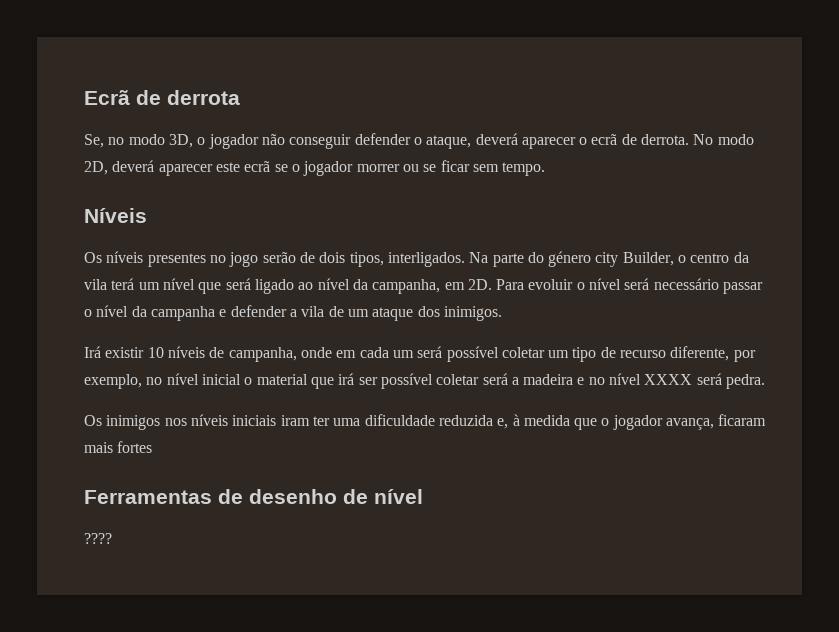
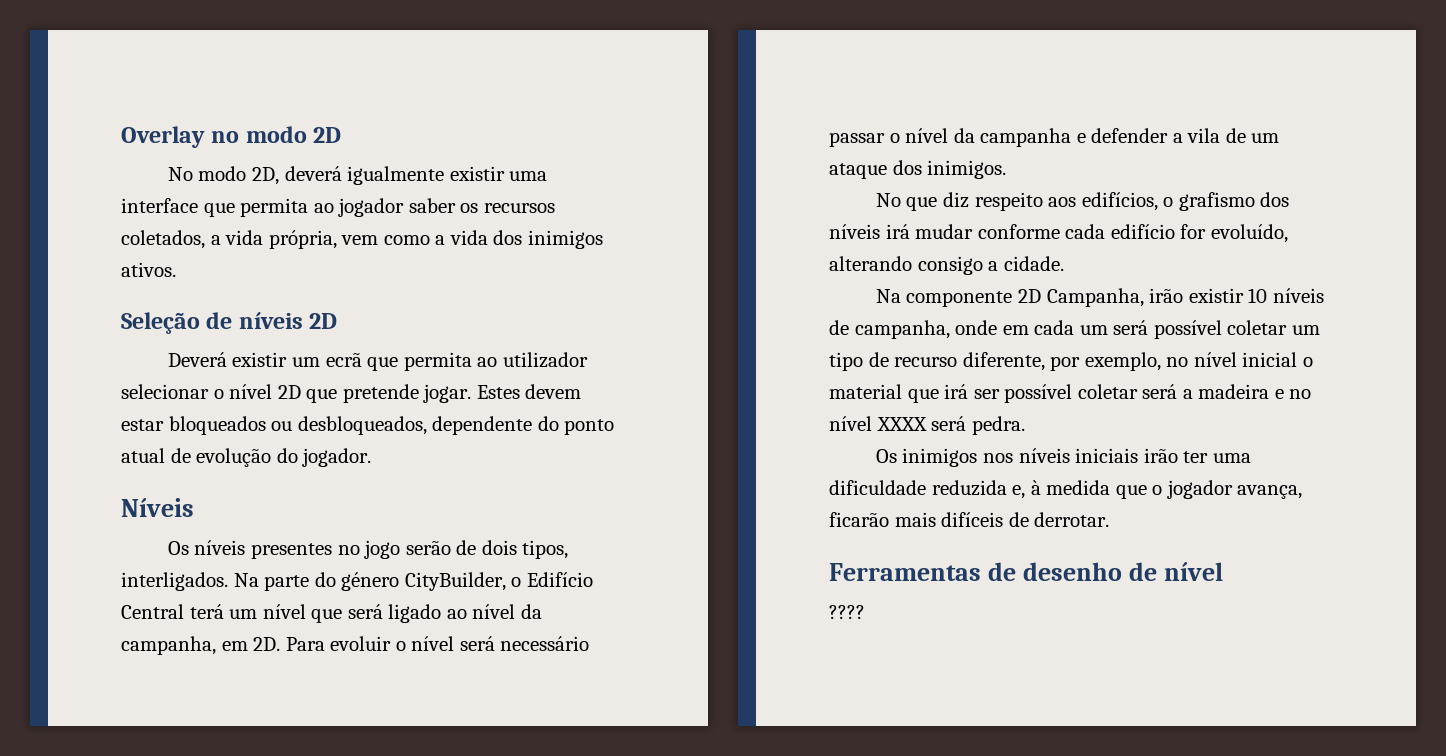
- Ecrã de derrota
- Se, no modo 3D, o jogador não conseguir defender o ataque, deverá aparecer o ecrã de derrota. No modo 2D, deverá aparecer este ecrã se o jogador morrer ou se ficar sem tempo.
+ Overlay no modo 2D
+ No modo 2D, deverá igualmente existir uma interface que permita ao jogador saber os recursos coletados, a vida própria, vem como a vida dos inimigos ativos.
+ Seleção de níveis 2D
+ Deverá existir um ecrã que permita ao utilizador selecionar o nível 2D que pretende jogar. Estes devem estar bloqueados ou desbloqueados, dependente do ponto atual de evolução do jogador.
- Na parte do género city Builder, o centro da vila terá um nível que será ligado ao nível da campanha, em 2D.
+ Na parte do género CityBuilder, o Edifício Central terá um nível que será ligado ao nível da campanha, em 2D.
- Irá existir 10 níveis de campanha, onde em cada um será possível coletar um tipo de recurso diferente, por exemplo, no nível inicial o material que irá ser possível coletar será a madeira e no nível XXXX será pedra.
+ No que diz respeito aos edifícios, o grafismo dos níveis irá mudar conforme cada edifício for evoluído, alterando consigo a cidade.
+ Na componente 2D Campanha, irão existir 10 níveis de campanha, onde em cada um será possível coletar um tipo de recurso diferente, por exemplo, no nível inicial o material que irá ser possível coletar será a madeira e no nível XXXX será pedra.
- Os inimigos nos níveis iniciais iram ter uma dificuldade reduzida e, à medida que o jogador avança, ficaram mais fortes
+ Os inimigos nos níveis iniciais irão ter uma dificuldade reduzida e, à medida que o jogador avança, ficarão mais difíceis de derrotar.

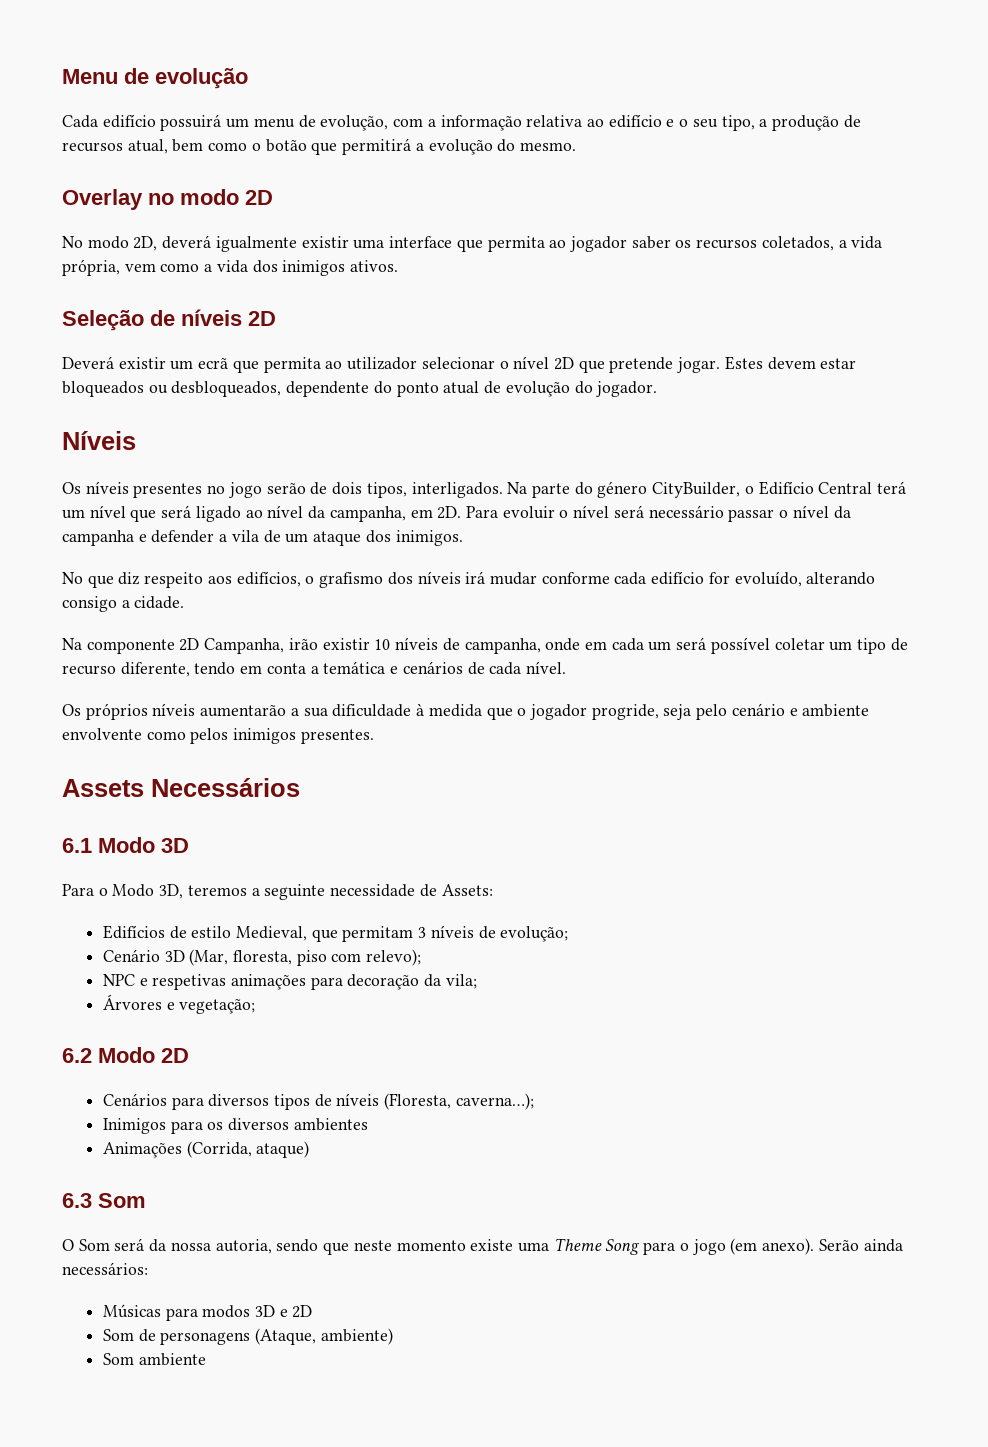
+ Menu de evolução
+ Cada edifício possuirá um menu de evolução, com a informação relativa ao edifício e o seu tipo, a produção de recursos atual, bem como o botão que permitirá a evolução do mesmo.
- Na componente 2D Campanha, irão existir 10 níveis de campanha, onde em cada um será possível coletar um tipo de recurso diferente, por exemplo, no nível inicial o material que irá ser possível coletar será a madeira e no nível XXXX será pedra.
- Os inimigos nos níveis iniciais irão ter uma dificuldade reduzida e, à medida que o jogador avança, ficarão mais difíceis de derrotar.
- Ferramentas de desenho de nível
- ????
+ Na componente 2D Campanha, irão existir 10 níveis de campanha, onde em cada um será possível coletar um tipo de recurso diferente, tendo em conta a temática e cenários de cada nível.
+ Os próprios níveis aumentarão a sua dificuldade à medida que o jogador progride, seja pelo cenário e ambiente envolvente como pelos inimigos presentes.
+ Assets Necessários
+ 6.1 Modo 3D
+ Para o Modo 3D, teremos a seguinte necessidade de Assets:
+ Edifícios de estilo Medieval, que permitam 3 níveis de evolução;
+ Cenário 3D (Mar, floresta, piso com relevo);
+ NPC e respetivas animações para decoração da vila;
+ Árvores e vegetação;
+ 6.2 Modo 2D
+ Cenários para diversos tipos de níveis (Floresta, caverna…);
+ Inimigos para os diversos ambientes
+ Animações (Corrida, ataque)
+ 6.3 Som
+ O Som será da nossa autoria, sendo que neste momento existe uma Theme Song para o jogo (em anexo). Serão ainda necessários:
+ Músicas para modos 3D e 2D
+ Som de personagens (Ataque, ambiente)
+ Som ambiente

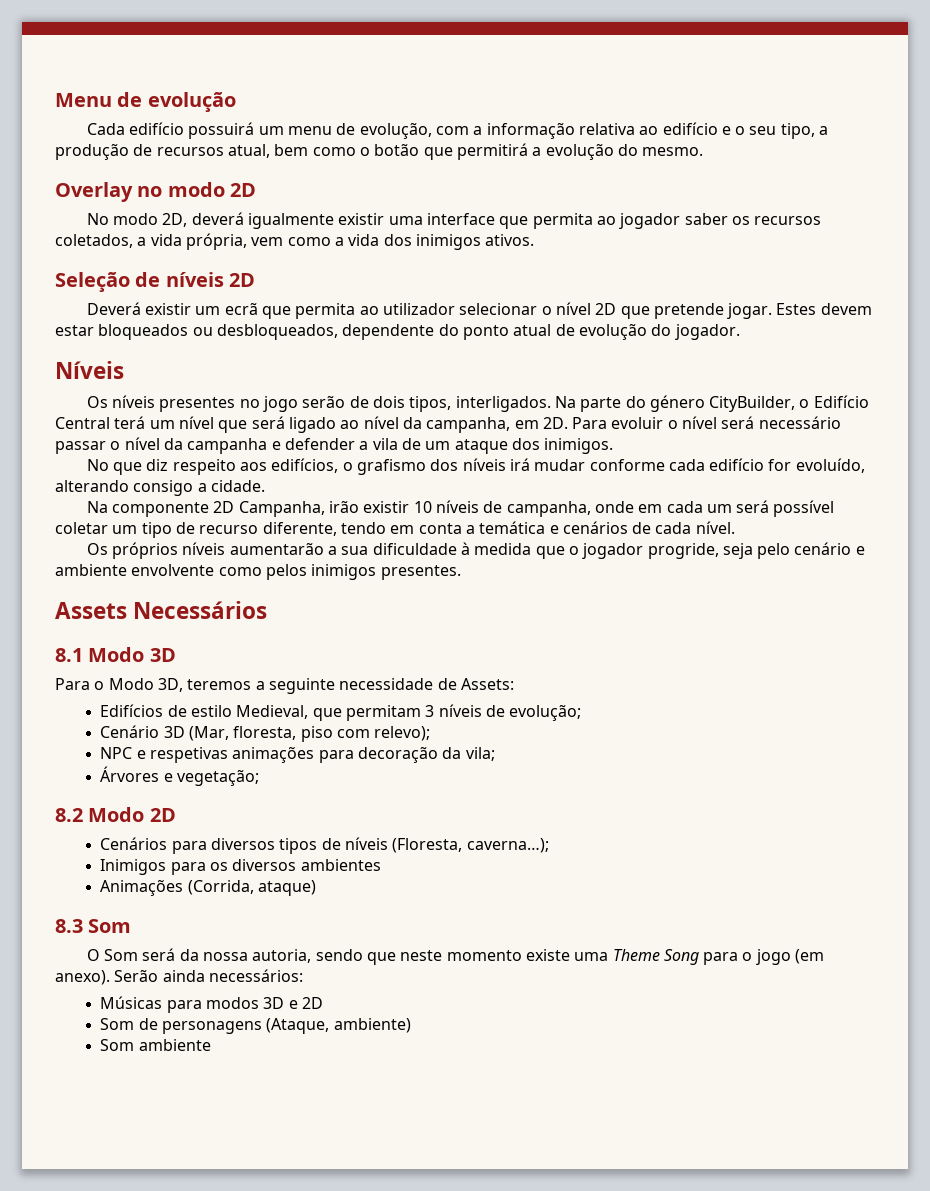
- 6.1 Modo 3D
+ 8.1 Modo 3D
- 6.2 Modo 2D
+ 8.2 Modo 2D
- 6.3 Som
+ 8.3 Som

